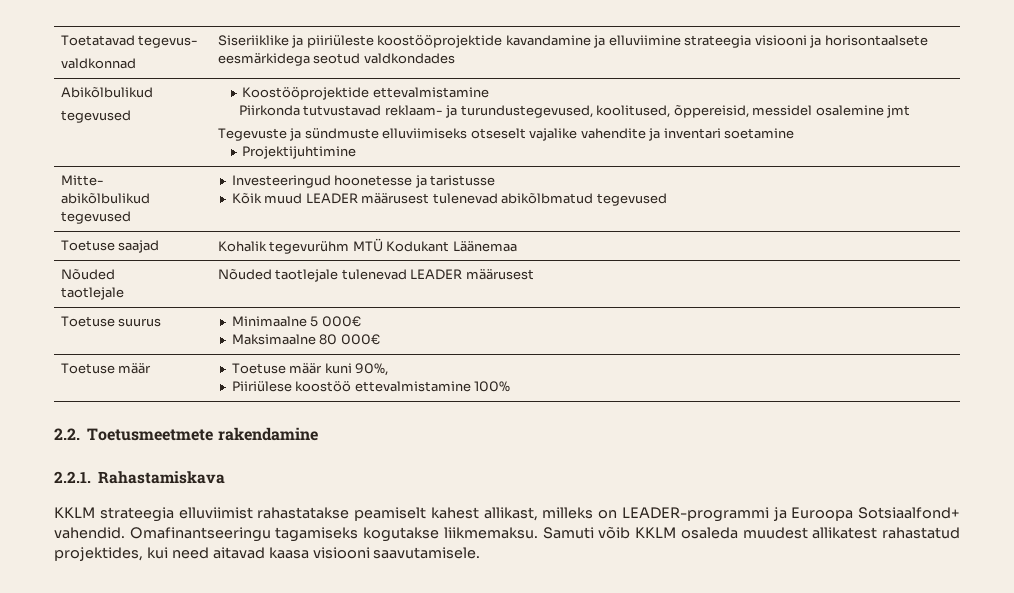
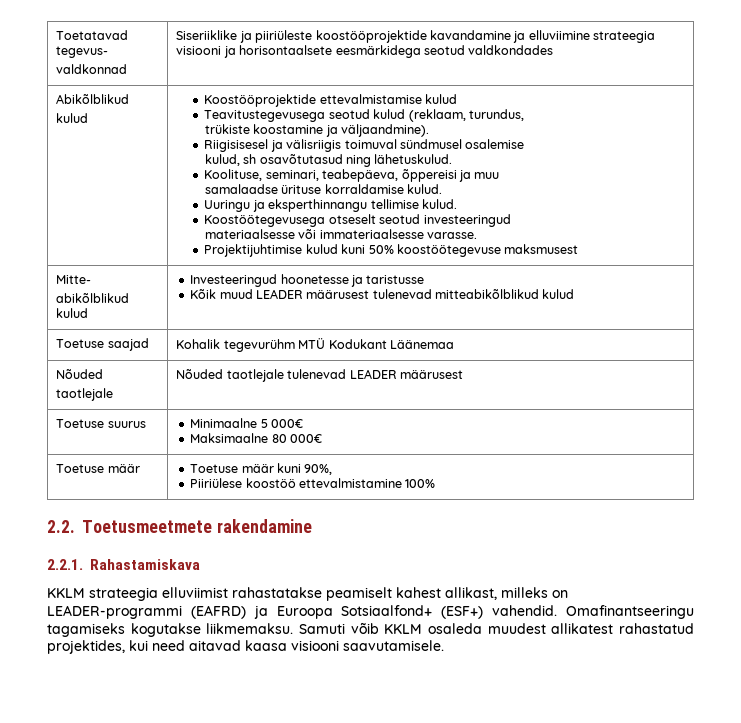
- Abikõlbulikud
- tegevused
+ Abikõlblikud
+ kulud
- Koostööprojektide ettevalmistamine
- Piirkonda tutvustavad reklaam- ja turundustegevused, koolitused, õppereisid, messidel osalemine jmt
- Tegevuste ja sündmuste elluviimiseks otseselt vajalike vahendite ja inventari soetamine
- Projektijuhtimine
+ Koostööprojektide ettevalmistamise kulud
+ Teavitustegevusega seotud kulud (reklaam, turundus,
+ trükiste koostamine ja väljaandmine).
+ Riigisisesel ja välisriigis toimuval sündmusel osalemise
+ kulud, sh osavõtutasud ning lähetuskulud.
+ Koolituse, seminari, teabepäeva, õppereisi ja muu
+ samalaadse ürituse korraldamise kulud.
+ Uuringu ja eksperthinnangu tellimise kulud.
+ Koostöötegevusega otseselt seotud investeeringud
+ materiaalsesse või immateriaalsesse varasse.
+ Projektijuhtimise kulud kuni 50% koostöötegevuse maksmusest
  Mitte-
- abikõlbulikud tegevused | Investeeringud hoonetesse ja taristusse
- Kõik muud LEADER määrusest tulenevad abikõlbmatud tegevused
+ abikõlblikud kulud | Investeeringud hoonetesse ja taristusse
+ Kõik muud LEADER määrusest tulenevad mitteabikõlblikud kulud
- KKLM strateegia elluviimist rahastatakse peamiselt kahest allikast, milleks on LEADER-programmi ja Euroopa Sotsiaalfond+ vahendid.
+ KKLM strateegia elluviimist rahastatakse peamiselt kahest allikast, milleks on LEADER-programmi (EAFRD) ja Euroopa Sotsiaalfond+ (ESF+) vahendid.

